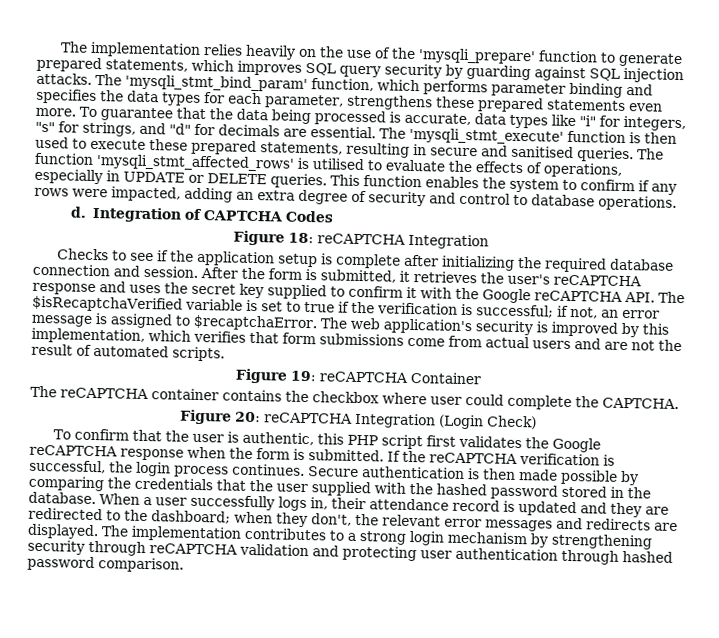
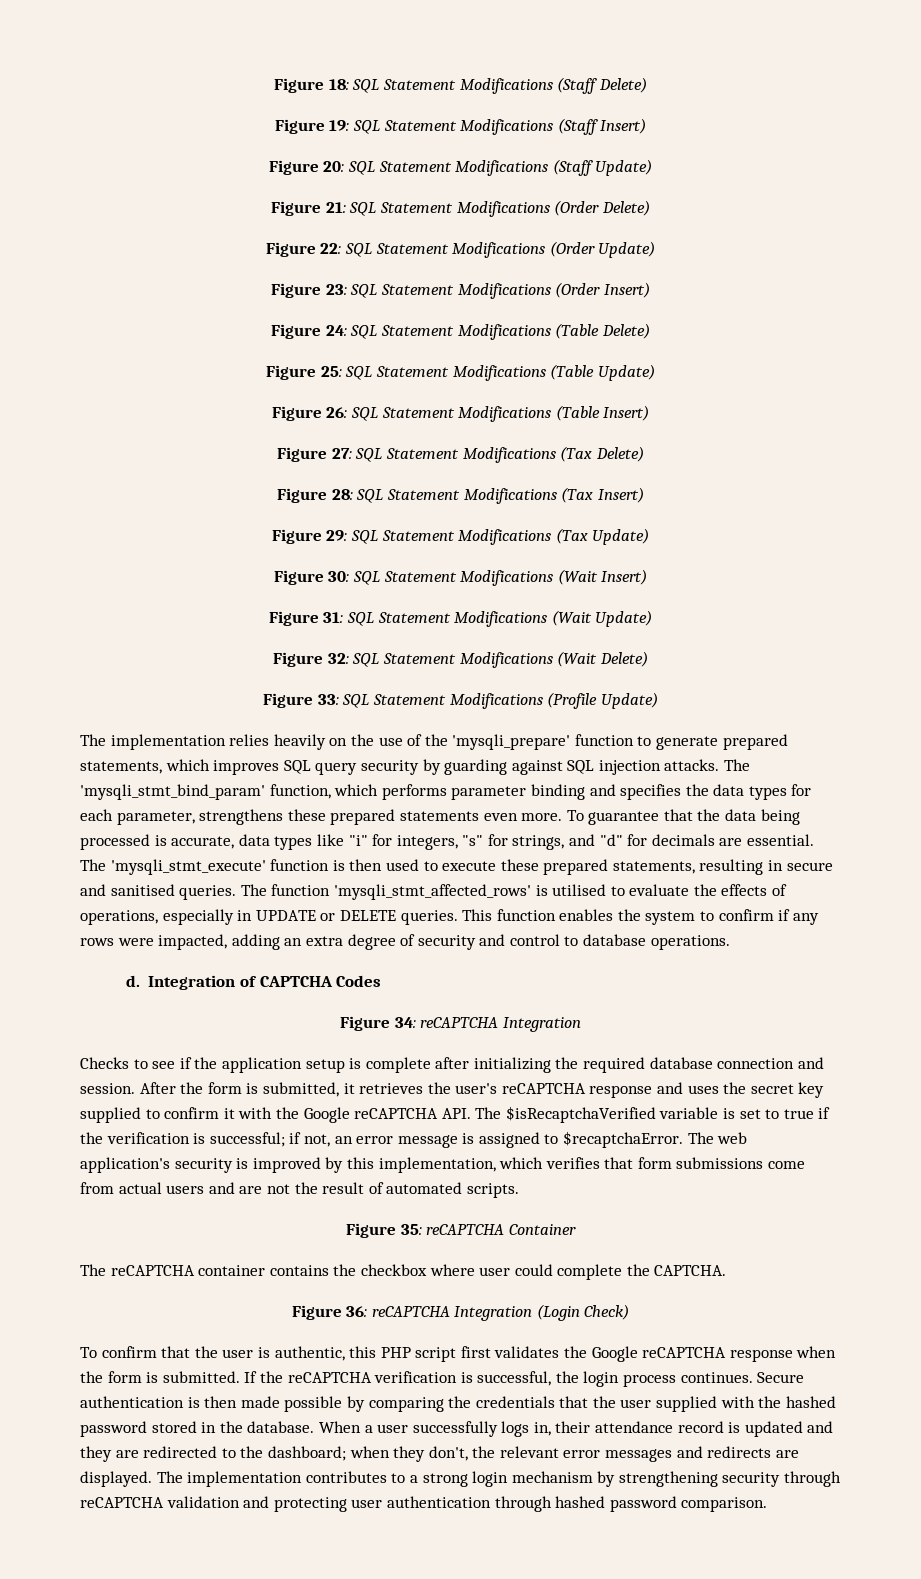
+ Figure 18: SQL Statement Modifications (Staff Delete)
+ Figure 19: SQL Statement Modifications (Staff Insert)
+ Figure 20: SQL Statement Modifications (Staff Update)
+ Figure 21: SQL Statement Modifications (Order Delete)
+ Figure 22: SQL Statement Modifications (Order Update)
+ Figure 23: SQL Statement Modifications (Order Insert)
+ Figure 24: SQL Statement Modifications (Table Delete)
+ Figure 25: SQL Statement Modifications (Table Update)
+ Figure 26: SQL Statement Modifications (Table Insert)
+ Figure 27: SQL Statement Modifications (Tax Delete)
+ Figure 28: SQL Statement Modifications (Tax Insert)
+ Figure 29: SQL Statement Modifications (Tax Update)
+ Figure 30: SQL Statement Modifications (Wait Insert)
+ Figure 31: SQL Statement Modifications (Wait Update)
+ Figure 32: SQL Statement Modifications (Wait Delete)
+ Figure 33: SQL Statement Modifications (Profile Update)
- Figure 18: reCAPTCHA Integration
+ Figure 34: reCAPTCHA Integration
- Figure 19: reCAPTCHA Container
+ Figure 35: reCAPTCHA Container
- Figure 20: reCAPTCHA Integration (Login Check)
+ Figure 36: reCAPTCHA Integration (Login Check)

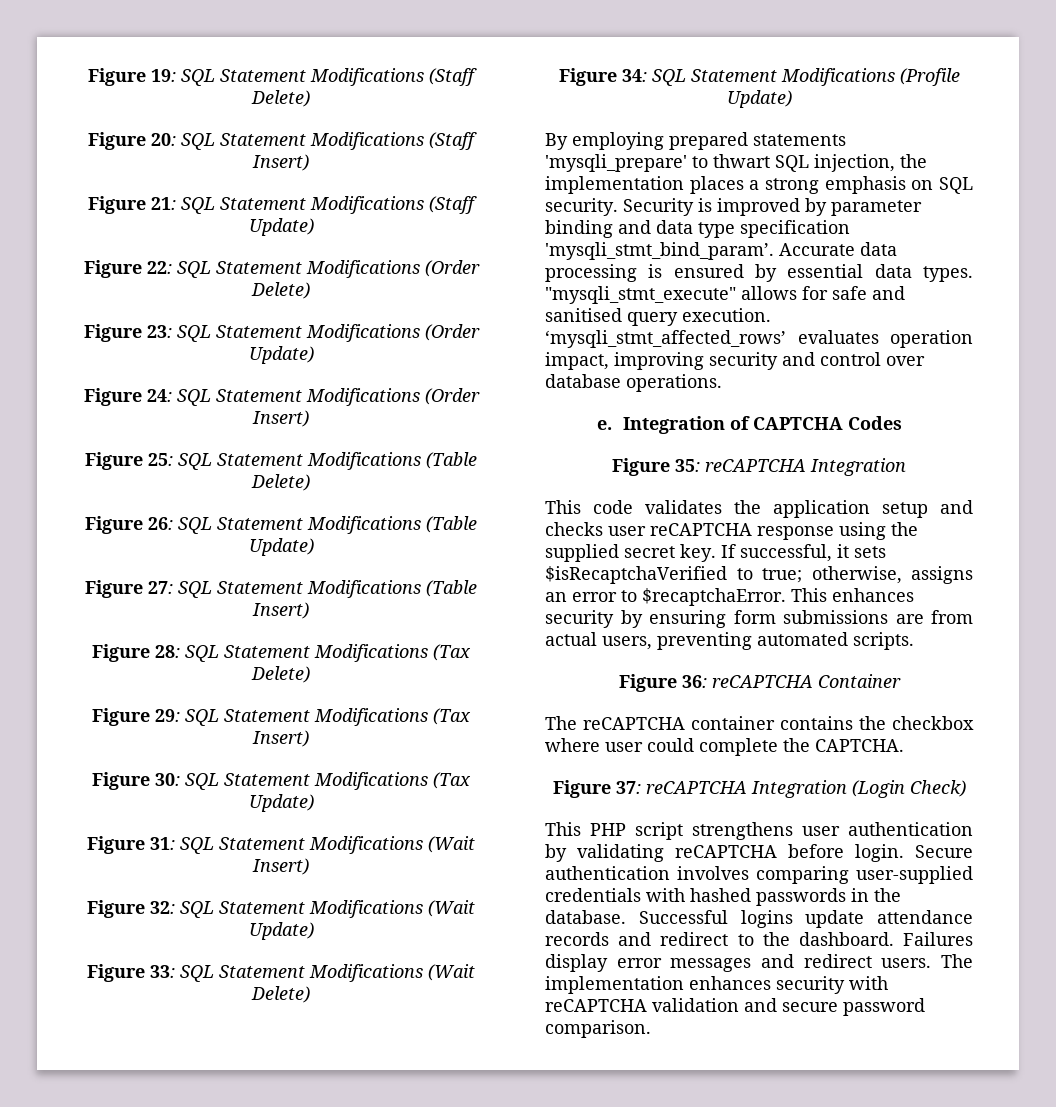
- Figure 18: SQL Statement Modifications (Staff Delete)
+ Figure 19: SQL Statement Modifications (Staff Delete)
- Figure 19: SQL Statement Modifications (Staff Insert)
+ Figure 20: SQL Statement Modifications (Staff Insert)
- Figure 20: SQL Statement Modifications (Staff Update)
+ Figure 21: SQL Statement Modifications (Staff Update)
- Figure 21: SQL Statement Modifications (Order Delete)
+ Figure 22: SQL Statement Modifications (Order Delete)
- Figure 22: SQL Statement Modifications (Order Update)
+ Figure 23: SQL Statement Modifications (Order Update)
- Figure 23: SQL Statement Modifications (Order Insert)
+ Figure 24: SQL Statement Modifications (Order Insert)
- Figure 24: SQL Statement Modifications (Table Delete)
+ Figure 25: SQL Statement Modifications (Table Delete)
- Figure 25: SQL Statement Modifications (Table Update)
+ Figure 26: SQL Statement Modifications (Table Update)
- Figure 26: SQL Statement Modifications (Table Insert)
+ Figure 27: SQL Statement Modifications (Table Insert)
- Figure 27: SQL Statement Modifications (Tax Delete)
+ Figure 28: SQL Statement Modifications (Tax Delete)
- Figure 28: SQL Statement Modifications (Tax Insert)
+ Figure 29: SQL Statement Modifications (Tax Insert)
- Figure 29: SQL Statement Modifications (Tax Update)
+ Figure 30: SQL Statement Modifications (Tax Update)
- Figure 30: SQL Statement Modifications (Wait Insert)
+ Figure 31: SQL Statement Modifications (Wait Insert)
- Figure 31: SQL Statement Modifications (Wait Update)
+ Figure 32: SQL Statement Modifications (Wait Update)
- Figure 32: SQL Statement Modifications (Wait Delete)
+ Figure 33: SQL Statement Modifications (Wait Delete)
- Figure 33: SQL Statement Modifications (Profile Update)
+ Figure 34: SQL Statement Modifications (Profile Update)
- The implementation relies heavily on the use of the 'mysqli_prepare' function to generate prepared statements, which improves SQL query security by guarding against SQL injection attacks. The 'mysqli_stmt_bind_param' function, which performs parameter binding and specifies the data types for each parameter, strengthens these prepared statements even more. To guarantee that the data being processed is accurate, data types like "i" for integers, "s" for strings, and "d" for decimals are essential. The 'mysqli_stmt_execute' function is then used to execute these prepared statements, resulting in secure and sanitised queries. The function 'mysqli_stmt_affected_rows' is utilised to evaluate the effects of operations, especially in UPDATE or DELETE queries. This function enables the system to confirm if any rows were impacted, adding an extra degree of security and control to database operations.
+ By employing prepared statements 'mysqli_prepare' to thwart SQL injection, the implementation places a strong emphasis on SQL security. Security is improved by parameter binding and data type specification 'mysqli_stmt_bind_param’. Accurate data processing is ensured by essential data types. "mysqli_stmt_execute" allows for safe and sanitised query execution. ‘mysqli_stmt_affected_rows’ evaluates operation impact, improving security and control over database operations.
- d.
+ e.
- Figure 34: reCAPTCHA Integration
+ Figure 35: reCAPTCHA Integration
- Checks to see if the application setup is complete after initializing the required database connection and session. After the form is submitted, it retrieves the user's reCAPTCHA response and uses the secret key supplied to confirm it with the Google reCAPTCHA API. The $isRecaptchaVerified variable is set to true if the verification is successful; if not, an error message is assigned to $recaptchaError. The web application's security is improved by this implementation, which verifies that form submissions come from actual users and are not the result of automated scripts.
+ This code validates the application setup and checks user reCAPTCHA response using the supplied secret key. If successful, it sets $isRecaptchaVerified to true; otherwise, assigns an error to $recaptchaError. This enhances security by ensuring form submissions are from actual users, preventing automated scripts.
- Figure 35: reCAPTCHA Container
+ Figure 36: reCAPTCHA Container
- Figure 36: reCAPTCHA Integration (Login Check)
+ Figure 37: reCAPTCHA Integration (Login Check)
- To confirm that the user is authentic, this PHP script first validates the Google reCAPTCHA response when the form is submitted. If the reCAPTCHA verification is successful, the login process continues. Secure authentication is then made possible by comparing the credentials that the user supplied with the hashed password stored in the database. When a user successfully logs in, their attendance record is updated and they are redirected to the dashboard; when they don't, the relevant error messages and redirects are displayed. The implementation contributes to a strong login mechanism by strengthening security through reCAPTCHA validation and protecting user authentication through hashed password comparison.
+ This PHP script strengthens user authentication by validating reCAPTCHA before login. Secure authentication involves comparing user-supplied credentials with hashed passwords in the database. Successful logins update attendance records and redirect to the dashboard. Failures display error messages and redirect users. The implementation enhances security with reCAPTCHA validation and secure password comparison.

